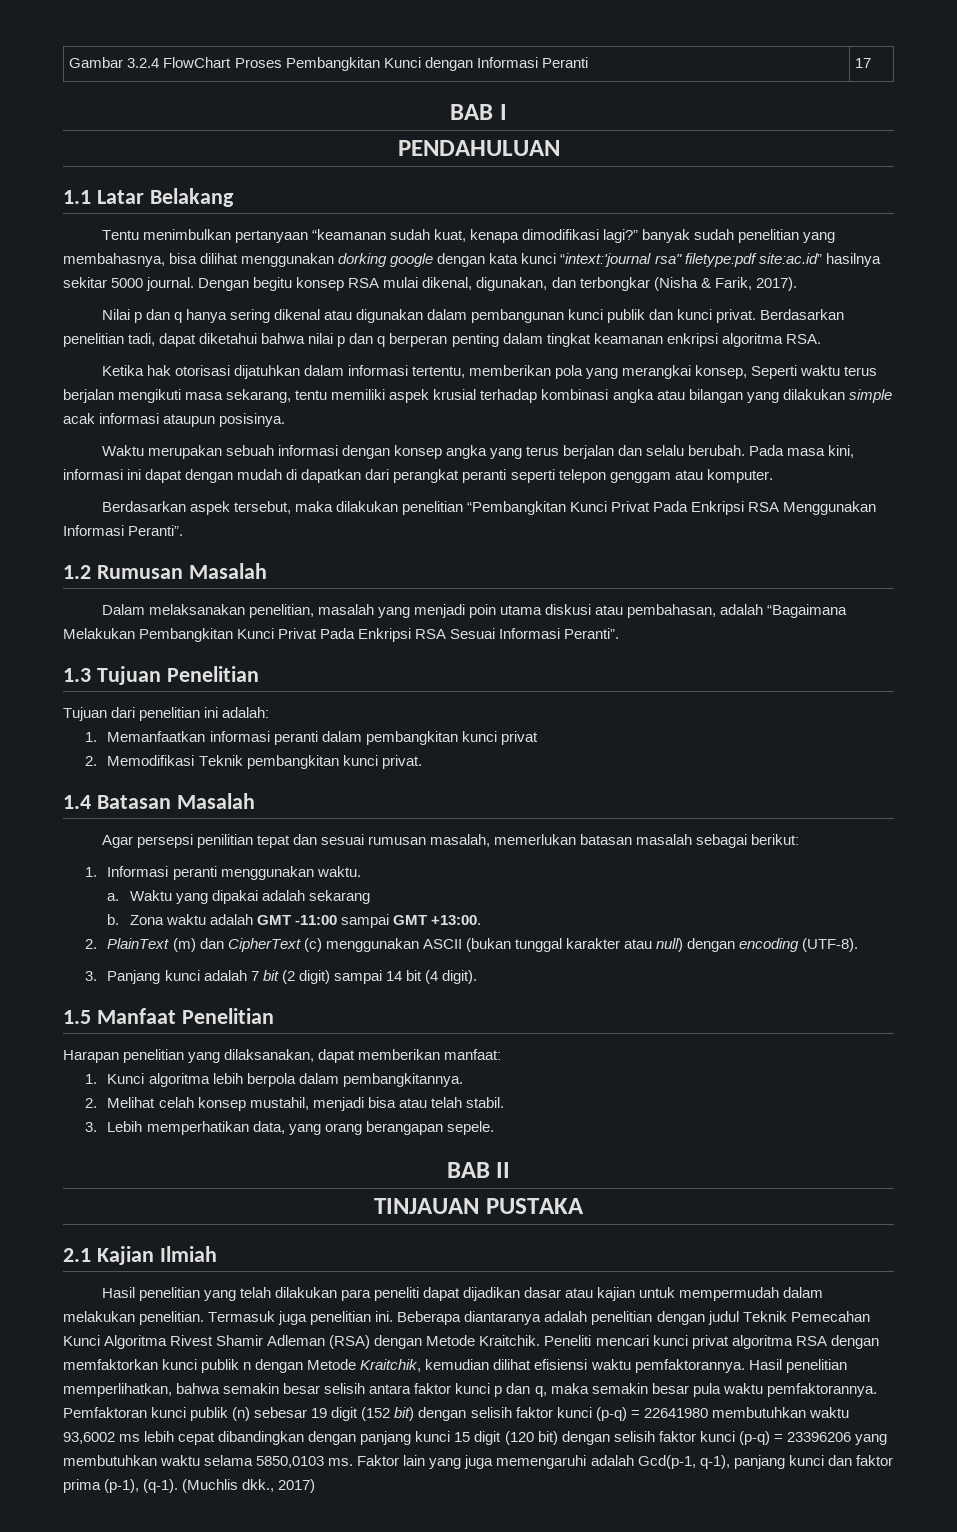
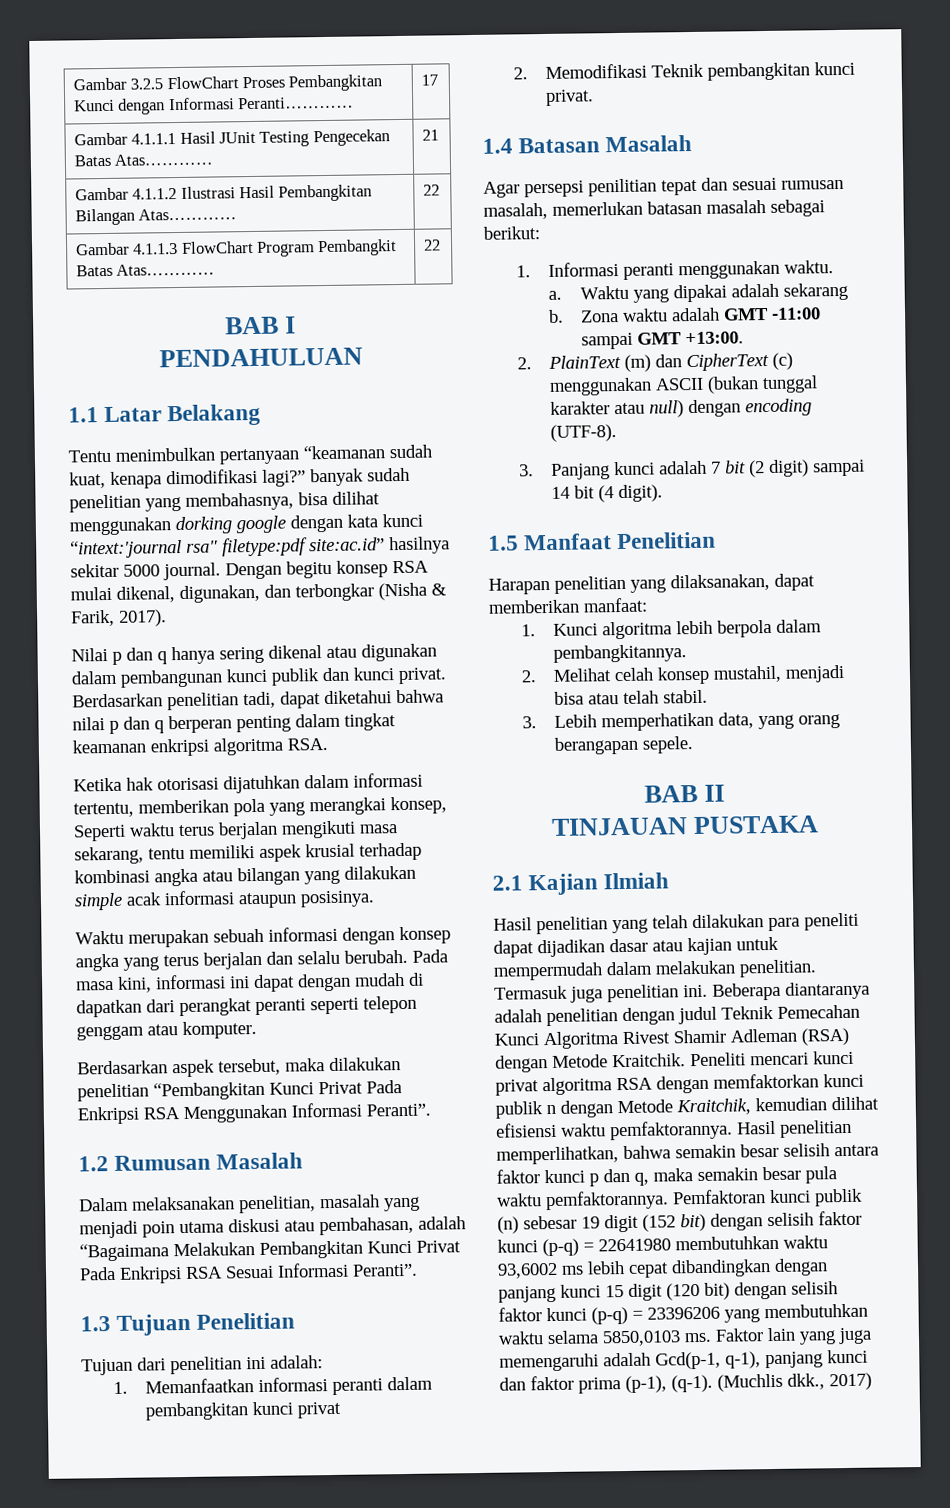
- Gambar 3.2.4 FlowChart Proses Pembangkitan Kunci dengan Informasi Peranti | 17
+ Gambar 3.2.5 FlowChart Proses Pembangkitan Kunci dengan Informasi Peranti………… | 17
+ Gambar 4.1.1.1 Hasil JUnit Testing Pengecekan Batas Atas………… | 21
+ Gambar 4.1.1.2 Ilustrasi Hasil Pembangkitan Bilangan Atas………… | 22
+ Gambar 4.1.1.3 FlowChart Program Pembangkit Batas Atas………… | 22

